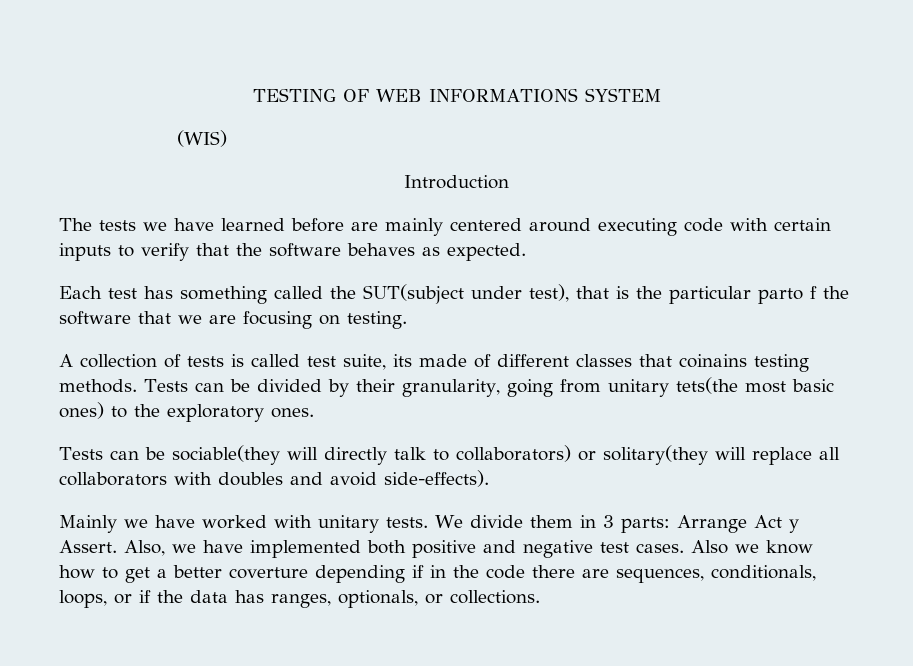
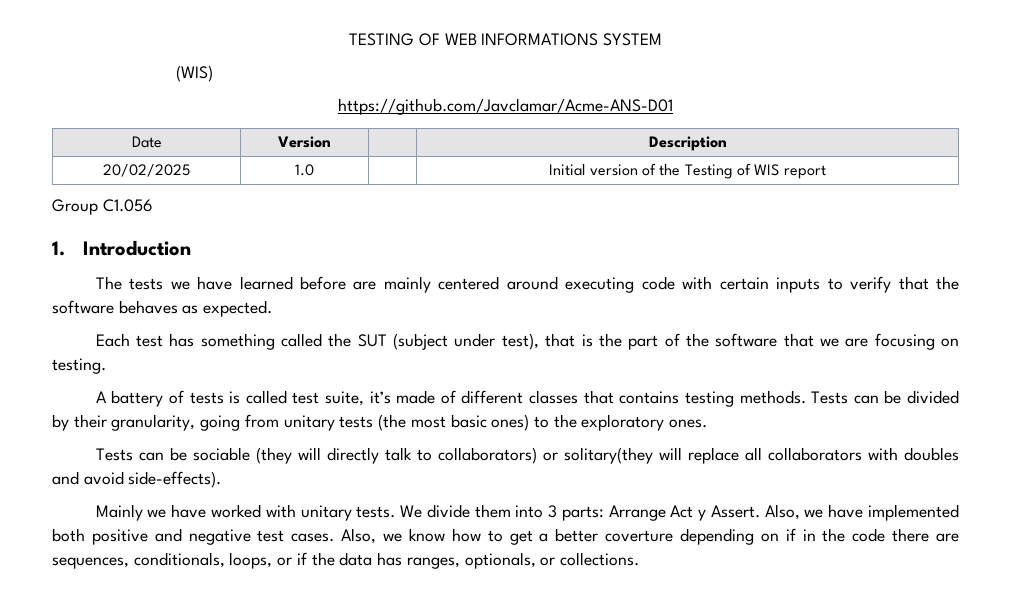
- Introduction
+ https://github.com/Javclamar/Acme-ANS-D01
+ Date | Version | | Description
+ 20/02/2025 | 1.0 | | Initial version of the Testing of WIS report
+ Group C1.056
+ 1. Introduction
- Each test has something called the SUT(subject under test), that is the particular parto f the software that we are focusing on testing.
+ Each test has something called the SUT (subject under test), that is the part of the software that we are focusing on testing.
- A collection of tests is called test suite, its made of different classes that coinains testing methods.
+ A battery of tests is called test suite, it’s made of different classes that contains testing methods.
- Tests can be divided by their granularity, going from unitary tets(the most basic ones) to the exploratory ones.
+ Tests can be divided by their granularity, going from unitary tests (the most basic ones) to the exploratory ones.
- Tests can be sociable(they will directly talk to collaborators) or solitary(they will replace all collaborators with doubles and avoid side-effects).
+ Tests can be sociable (they will directly talk to collaborators) or solitary(they will replace all collaborators with doubles and avoid side-effects).
- We divide them in 3 parts: Arrange Act y Assert.
+ We divide them into 3 parts: Arrange Act y Assert.
- Also we know how to get a better coverture depending if in the code there are sequences, conditionals, loops, or if the data has ranges, optionals, or collections.
+ Also, we know how to get a better coverture depending on if in the code there are sequences, conditionals, loops, or if the data has ranges, optionals, or collections.

